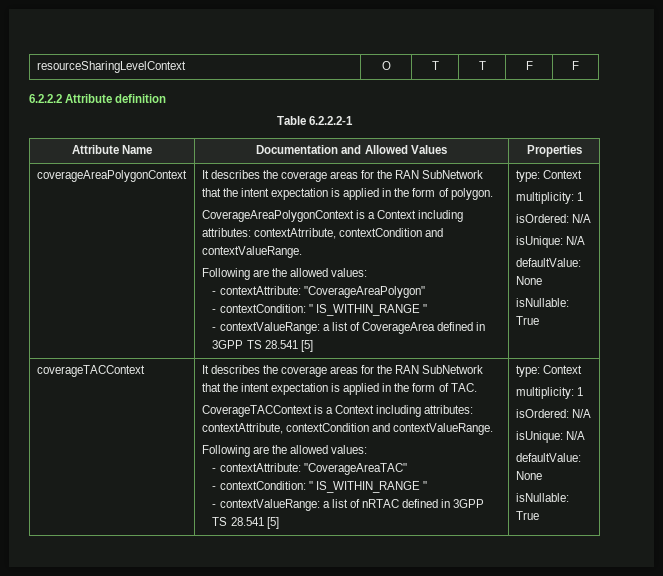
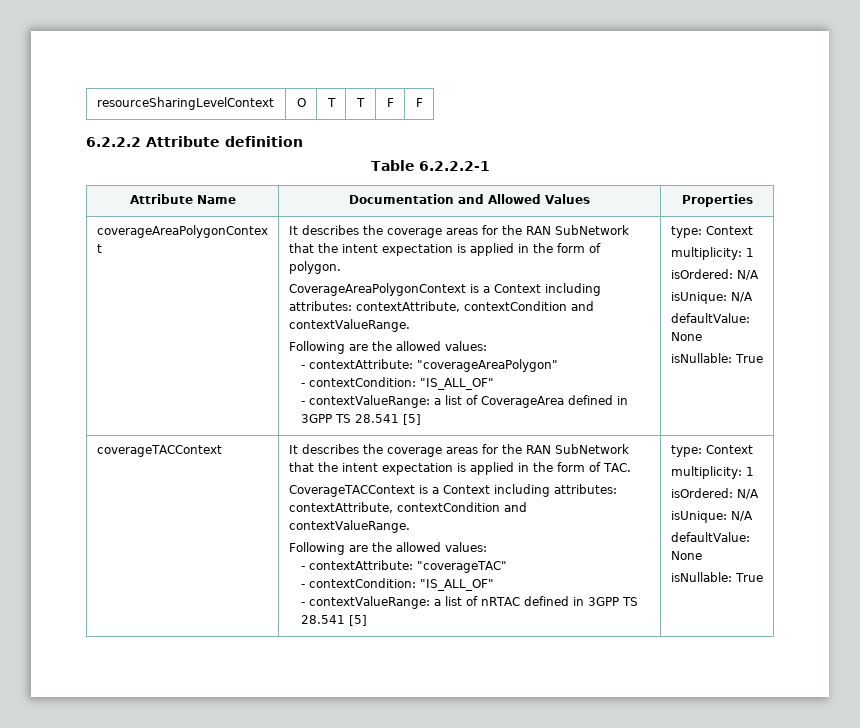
- CoverageAreaPolygonContext is a Context including attributes: contextAtrribute, contextCondition and contextValueRange.
+ CoverageAreaPolygonContext is a Context including attributes: contextAttribute, contextCondition and contextValueRange.
- - contextAttribute: "CoverageAreaPolygon"
- - contextCondition: " IS_WITHIN_RANGE "
+ - contextAttribute: "coverageAreaPolygon"
+ - contextCondition: "IS_ALL_OF"
- - contextAttribute: "CoverageAreaTAC"
- - contextCondition: " IS_WITHIN_RANGE "
+ - contextAttribute: "coverageTAC"
+ - contextCondition: "IS_ALL_OF"

